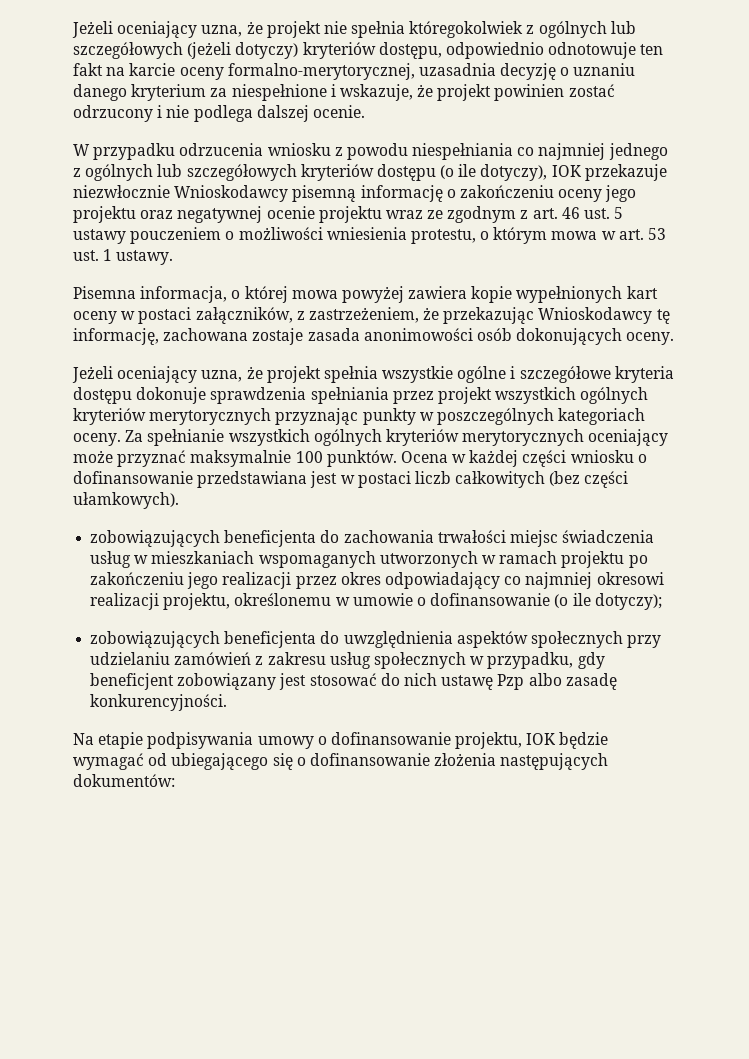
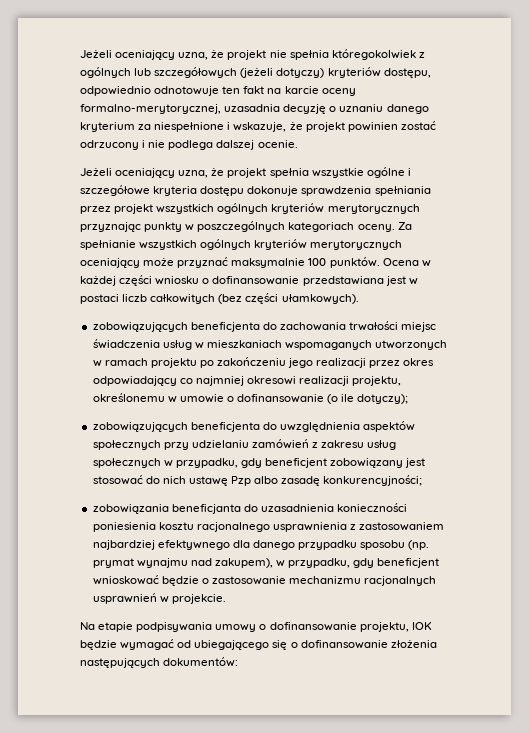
- W przypadku odrzucenia wniosku z powodu niespełniania co najmniej jednego z ogólnych lub szczegółowych kryteriów dostępu (o ile dotyczy), IOK przekazuje niezwłocznie Wnioskodawcy pisemną informację o zakończeniu oceny jego projektu oraz negatywnej ocenie projektu wraz ze zgodnym z art. 46 ust. 5 ustawy pouczeniem o możliwości wniesienia protestu, o którym mowa w art. 53 ust. 1 ustawy.
- Pisemna informacja, o której mowa powyżej zawiera kopie wypełnionych kart oceny w postaci załączników, z zastrzeżeniem, że przekazując Wnioskodawcy tę informację, zachowana zostaje zasada anonimowości osób dokonujących oceny.
- zobowiązujących beneficjenta do uwzględnienia aspektów społecznych przy udzielaniu zamówień z zakresu usług społecznych w przypadku, gdy beneficjent zobowiązany jest stosować do nich ustawę Pzp albo zasadę konkurencyjności.
+ zobowiązujących beneficjenta do uwzględnienia aspektów społecznych przy udzielaniu zamówień z zakresu usług społecznych w przypadku, gdy beneficjent zobowiązany jest stosować do nich ustawę Pzp albo zasadę konkurencyjności;
+ zobowiązania beneficjanta do uzasadnienia konieczności poniesienia kosztu racjonalnego usprawnienia z zastosowaniem najbardziej efektywnego dla danego przypadku sposobu (np. prymat wynajmu nad zakupem), w przypadku, gdy beneficjent wnioskować będzie o zastosowanie mechanizmu racjonalnych usprawnień w projekcie.

